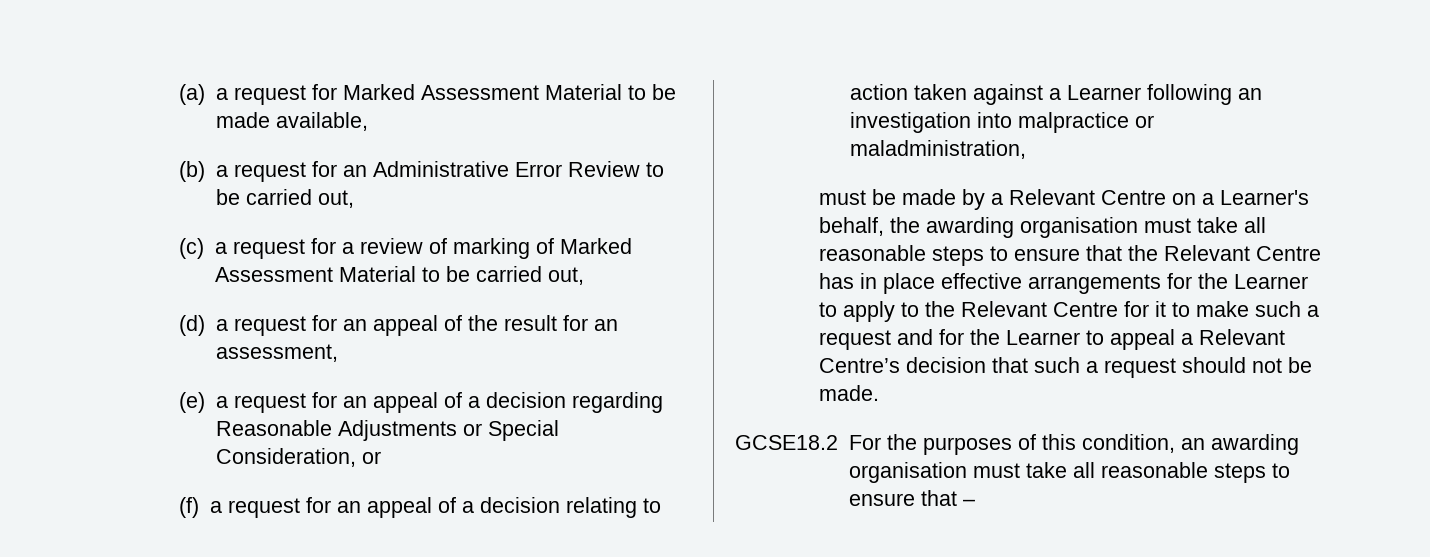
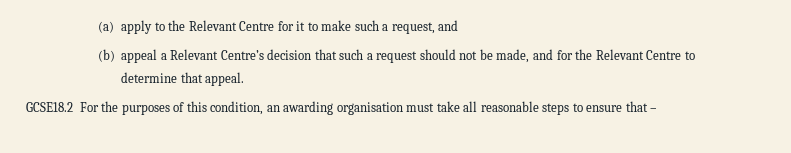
- (a) a request for Marked Assessment Material to be made available,
- (b) a request for an Administrative Error Review to be carried out,
- (c) a request for a review of marking of Marked Assessment Material to be carried out,
- (d) a request for an appeal of the result for an assessment,
- (e) a request for an appeal of a decision regarding Reasonable Adjustments or Special Consideration, or
- (f) a request for an appeal of a decision relating to action taken against a Learner following an investigation into malpractice or maladministration,
- must be made by a Relevant Centre on a Learner's behalf, the awarding organisation must take all reasonable steps to ensure that the Relevant Centre has in place effective arrangements for the Learner to apply to the Relevant Centre for it to make such a request and for the Learner to appeal a Relevant Centre’s decision that such a request should not be made.
+ (a) apply to the Relevant Centre for it to make such a request, and
+ (b) appeal a Relevant Centre’s decision that such a request should not be made, and for the Relevant Centre to determine that appeal.

